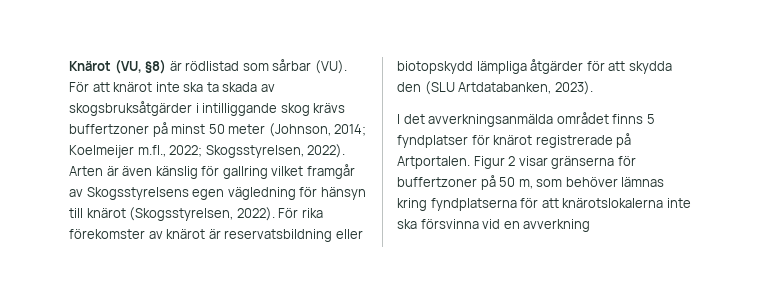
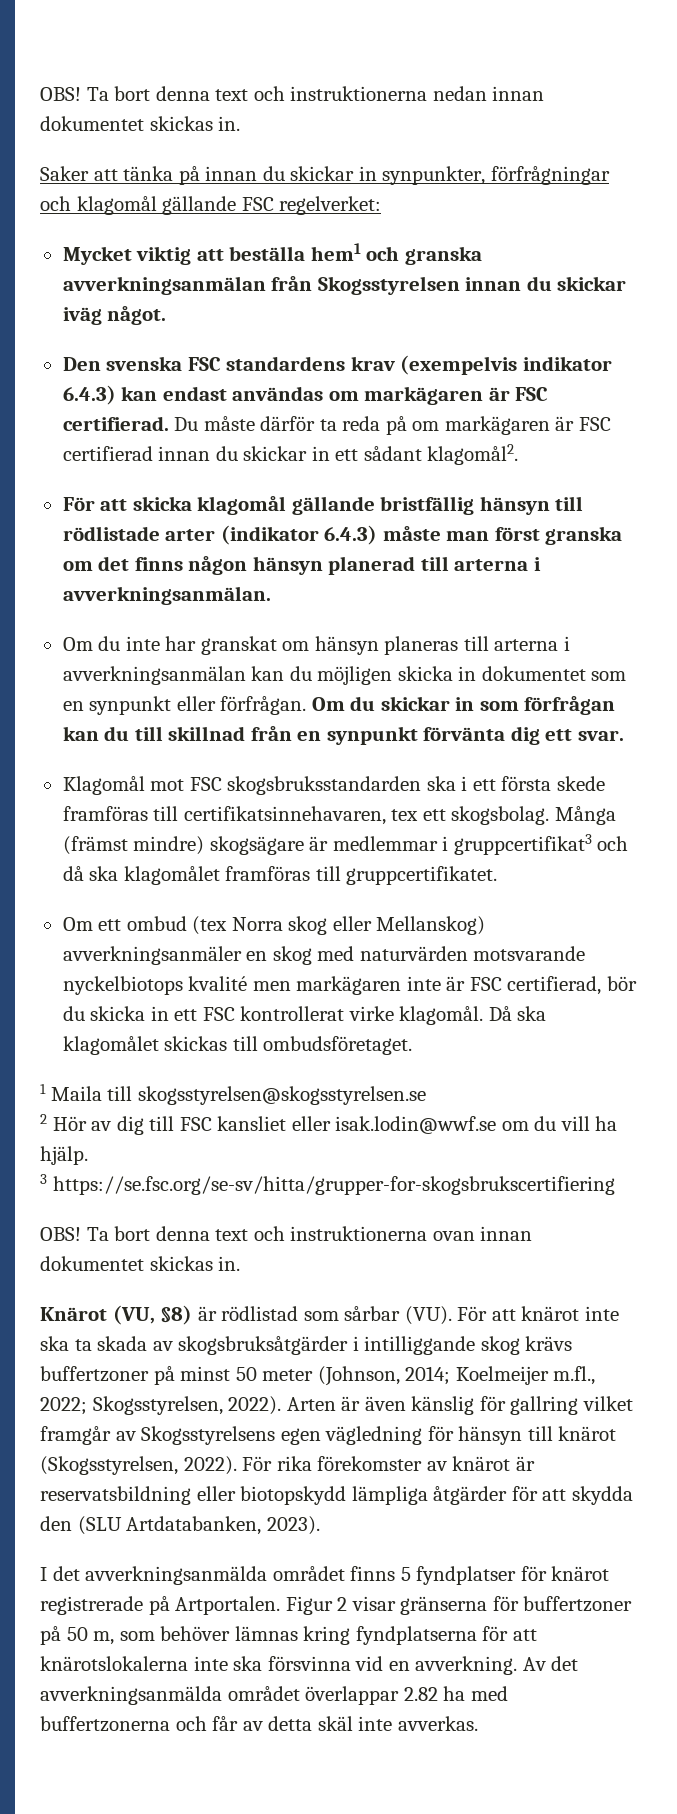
+ OBS! Ta bort denna text och instruktionerna nedan innan dokumentet skickas in.
+ Saker att tänka på innan du skickar in synpunkter, förfrågningar och klagomål gällande FSC regelverket:
+ Mycket viktig att beställa hem1 och granska avverkningsanmälan från Skogsstyrelsen innan du skickar iväg något.
+ Den svenska FSC standardens krav (exempelvis indikator 6.4.3) kan endast användas om markägaren är FSC certifierad. Du måste därför ta reda på om markägaren är FSC certifierad innan du skickar in ett sådant klagomål2.
+ För att skicka klagomål gällande bristfällig hänsyn till rödlistade arter (indikator 6.4.3) måste man först granska om det finns någon hänsyn planerad till arterna i avverkningsanmälan.
+ Om du inte har granskat om hänsyn planeras till arterna i avverkningsanmälan kan du möjligen skicka in dokumentet som en synpunkt eller förfrågan. Om du skickar in som förfrågan kan du till skillnad från en synpunkt förvänta dig ett svar.
+ Klagomål mot FSC skogsbruksstandarden ska i ett första skede framföras till certifikatsinnehavaren, tex ett skogsbolag. Många (främst mindre) skogsägare är medlemmar i gruppcertifikat3 och då ska klagomålet framföras till gruppcertifikatet.
+ Om ett ombud (tex Norra skog eller Mellanskog) avverkningsanmäler en skog med naturvärden motsvarande nyckelbiotops kvalité men markägaren inte är FSC certifierad, bör du skicka in ett FSC kontrollerat virke klagomål. Då ska klagomålet skickas till ombudsföretaget.
+ 1 Maila till skogsstyrelsen@skogsstyrelsen.se
+ 2 Hör av dig till FSC kansliet eller isak.lodin@wwf.se om du vill ha hjälp.
+ 3 https://se.fsc.org/se-sv/hitta/grupper-for-skogsbrukscertifiering
+ OBS! Ta bort denna text och instruktionerna ovan innan dokumentet skickas in.
- Figur 2 visar gränserna för buffertzoner på 50 m, som behöver lämnas kring fyndplatserna för att knärotslokalerna inte ska försvinna vid en avverkning
+ Figur 2 visar gränserna för buffertzoner på 50 m, som behöver lämnas kring fyndplatserna för att knärotslokalerna inte ska försvinna vid en avverkning. Av det avverkningsanmälda området överlappar 2.82 ha med buffertzonerna och får av detta skäl inte avverkas.

